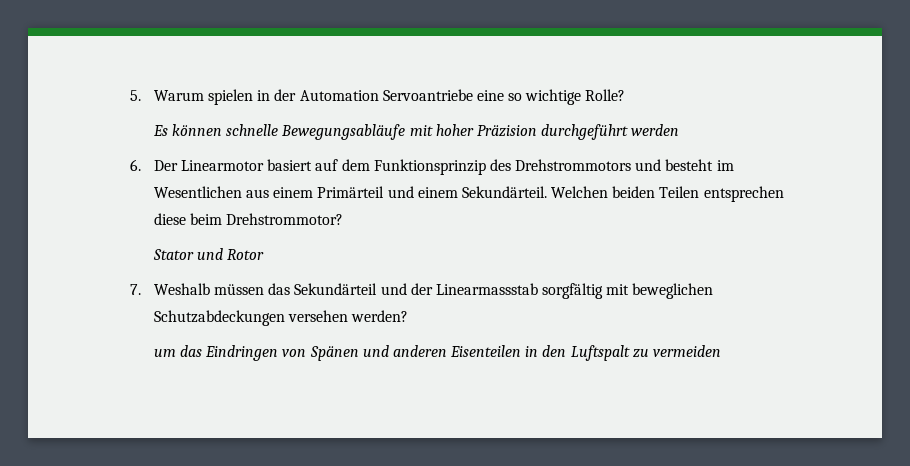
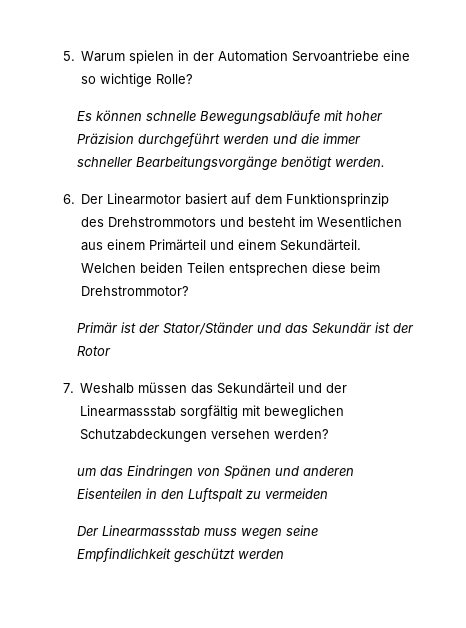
- Es können schnelle Bewegungsabläufe mit hoher Präzision durchgeführt werden
+ Es können schnelle Bewegungsabläufe mit hoher Präzision durchgeführt werden und die immer schneller Bearbeitungsvorgänge benötigt werden.
- Stator und Rotor
+ Primär ist der Stator/Ständer und das Sekundär ist der Rotor
+ Der Linearmassstab muss wegen seine Empfindlichkeit geschützt werden

